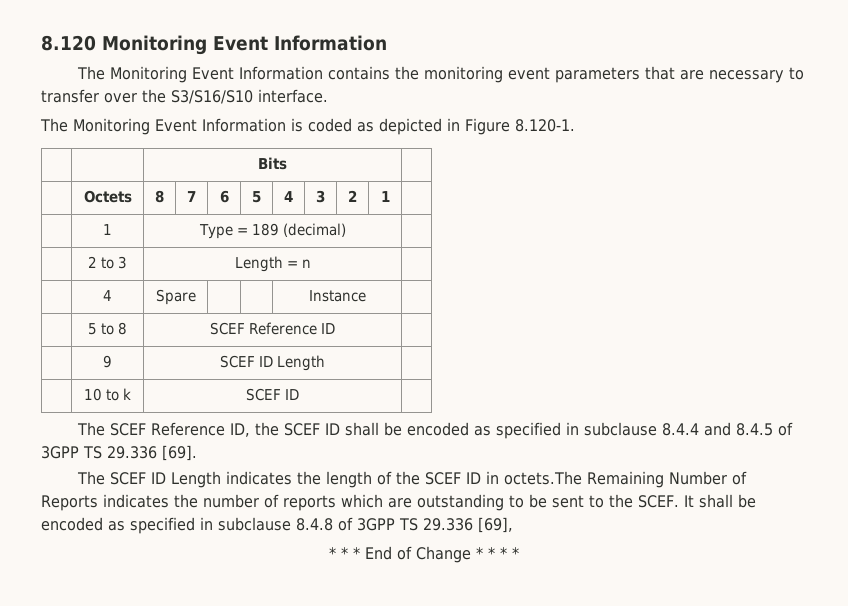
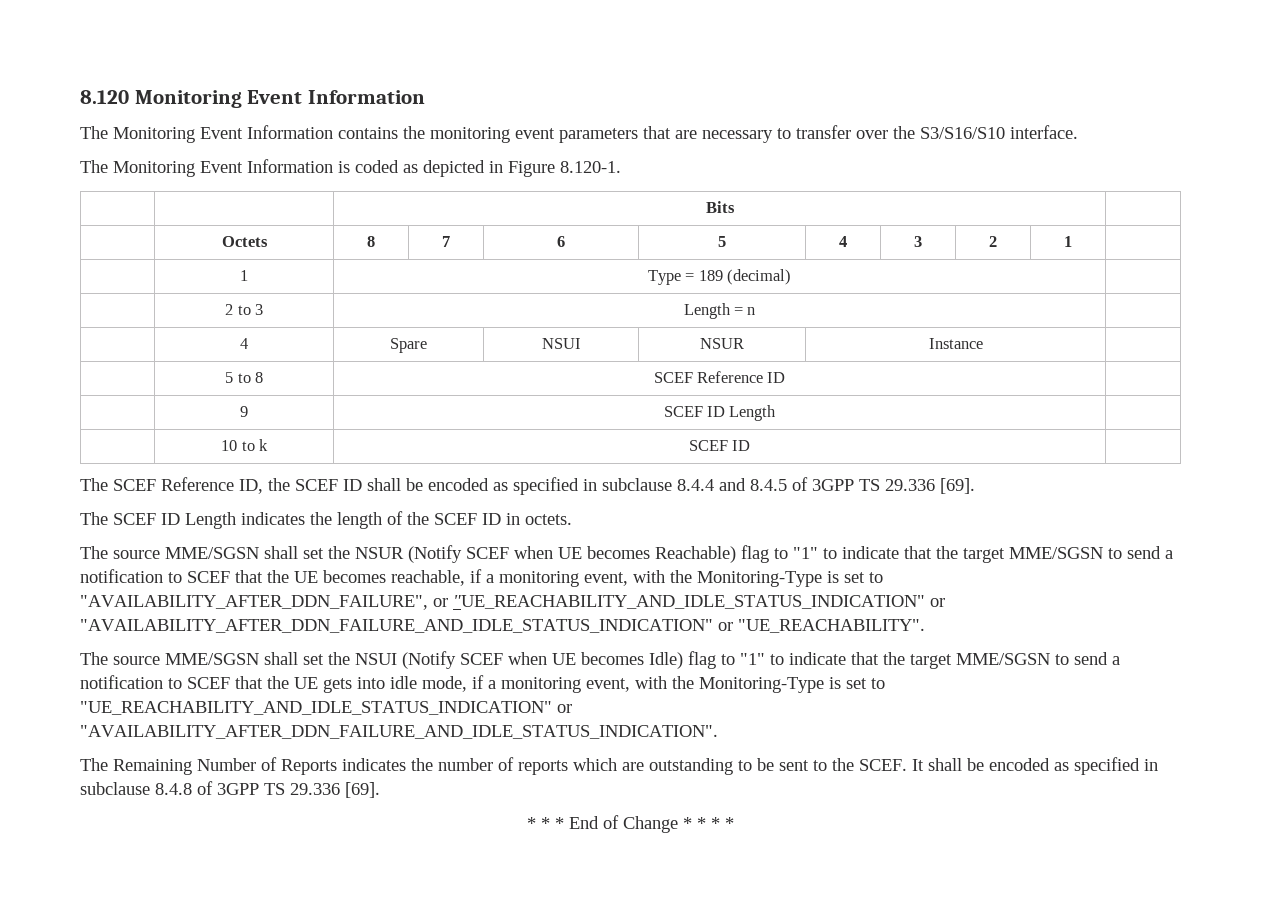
- | 4 | Spare | | | Instance |
+ | 4 | Spare | NSUI | NSUR | Instance |
- The SCEF ID Length indicates the length of the SCEF ID in octets.The Remaining Number of Reports indicates the number of reports which are outstanding to be sent to the SCEF.
+ The SCEF ID Length indicates the length of the SCEF ID in octets.
+ The source MME/SGSN shall set the NSUR (Notify SCEF when UE becomes Reachable) flag to "1" to indicate that the target MME/SGSN to send a notification to SCEF that the UE becomes reachable, if a monitoring event, with the Monitoring-Type is set to "AVAILABILITY_AFTER_DDN_FAILURE", or "UE_REACHABILITY_AND_IDLE_STATUS_INDICATION" or "AVAILABILITY_AFTER_DDN_FAILURE_AND_IDLE_STATUS_INDICATION" or "UE_REACHABILITY".
+ The source MME/SGSN shall set the NSUI (Notify SCEF when UE becomes Idle) flag to "1" to indicate that the target MME/SGSN to send a notification to SCEF that the UE gets into idle mode, if a monitoring event, with the Monitoring-Type is set to "UE_REACHABILITY_AND_IDLE_STATUS_INDICATION" or "AVAILABILITY_AFTER_DDN_FAILURE_AND_IDLE_STATUS_INDICATION".
+ The Remaining Number of Reports indicates the number of reports which are outstanding to be sent to the SCEF.
- It shall be encoded as specified in subclause 8.4.8 of 3GPP TS 29.336 [69],
+ It shall be encoded as specified in subclause 8.4.8 of 3GPP TS 29.336 [69].

